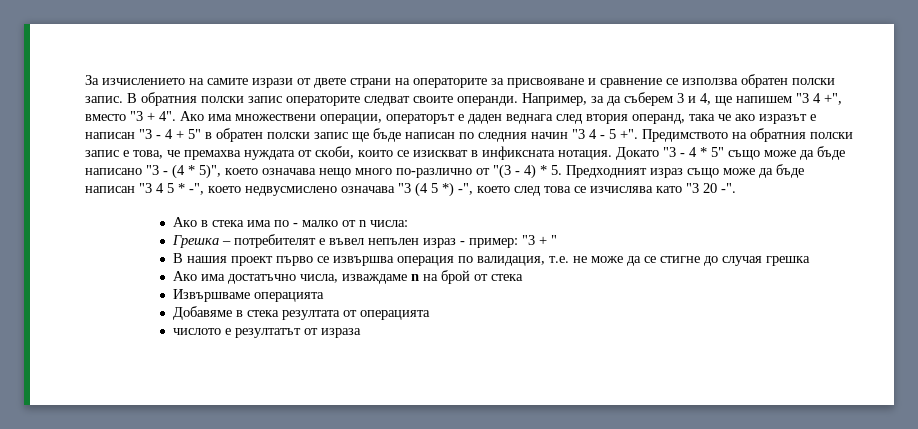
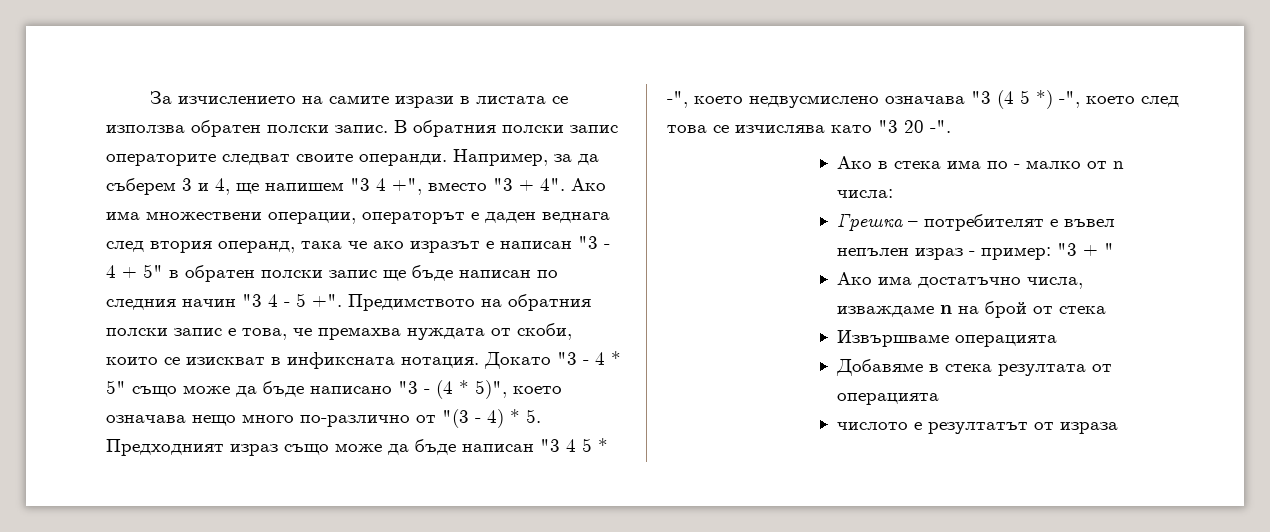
- За изчислението на самите изрази от двете страни на операторите за присвояване и сравнение се използва обратен полски запис.
+ За изчислението на самите изрази в листата се използва обратен полски запис.
- В нашия проект първо се извършва операция по валидация, т.е. не може да се стигне до случая грешка

